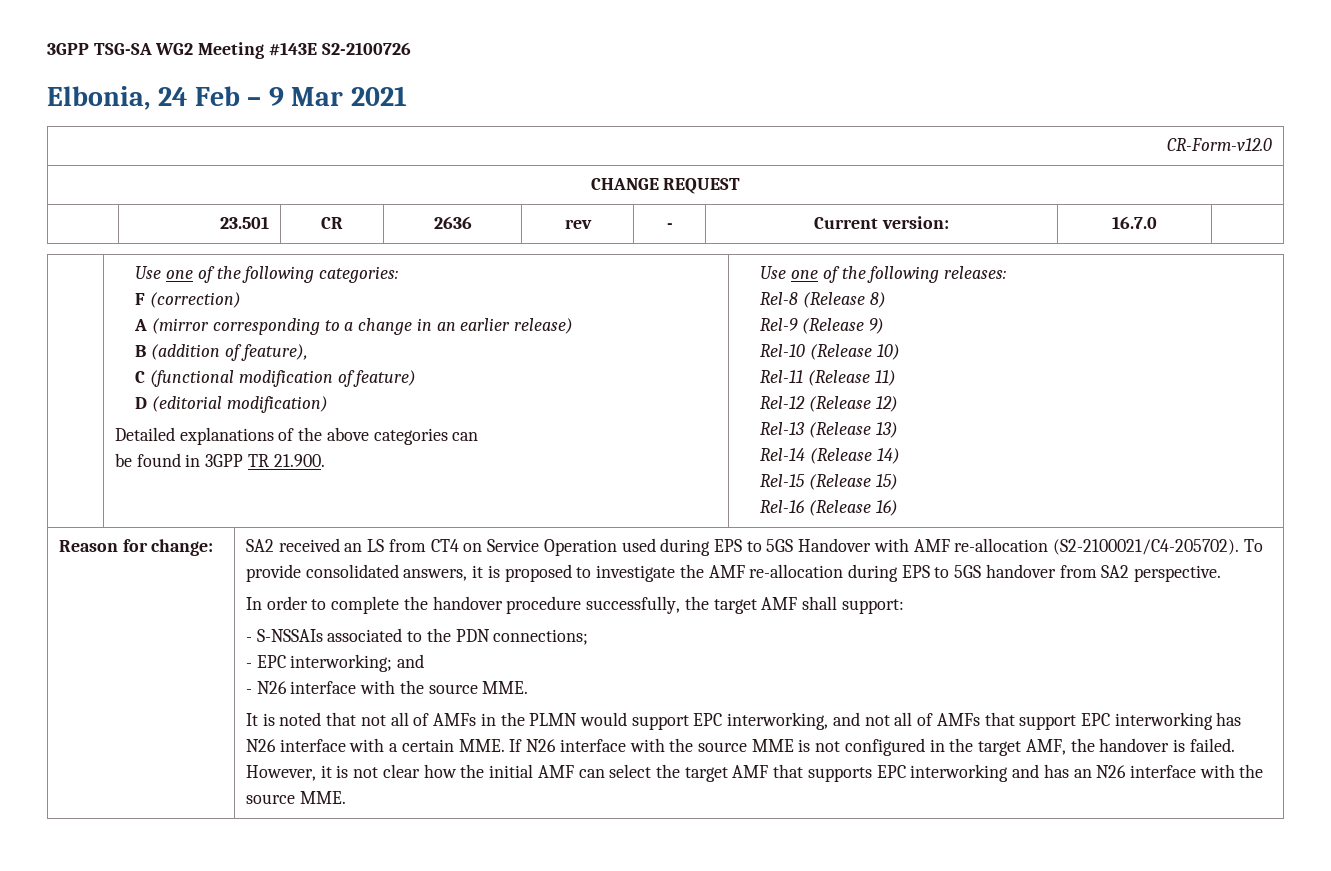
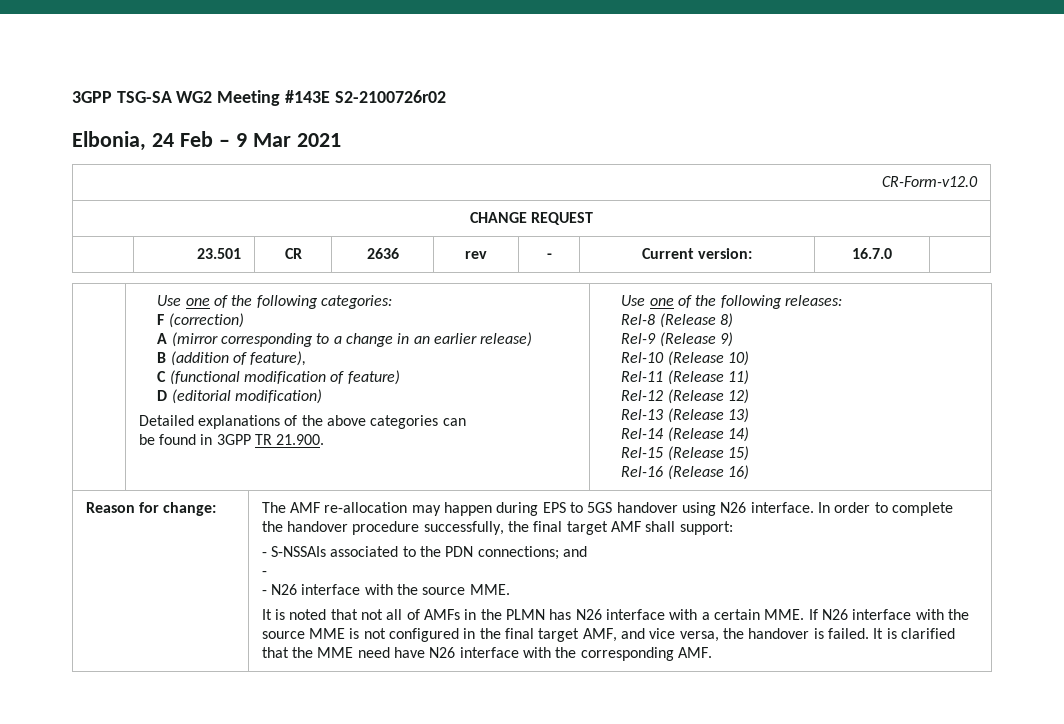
- 3GPP TSG-SA WG2 Meeting #143E S2-2100726
+ 3GPP TSG-SA WG2 Meeting #143E S2-2100726r02
- SA2 received an LS from CT4 on Service Operation used during EPS to 5GS Handover with AMF re-allocation (S2-2100021/C4-205702). To provide consolidated answers, it is proposed to investigate the AMF re-allocation during EPS to 5GS handover from SA2 perspective.
- In order to complete the handover procedure successfully, the target AMF shall support:
+ The AMF re-allocation may happen during EPS to 5GS handover using N26 interface. In order to complete the handover procedure successfully, the final target AMF shall support:
- - S-NSSAIs associated to the PDN connections;
- - EPC interworking; and
+ - S-NSSAIs associated to the PDN connections; and
+ -
- It is noted that not all of AMFs in the PLMN would support EPC interworking, and not all of AMFs that support EPC interworking has N26 interface with a certain MME. If N26 interface with the source MME is not configured in the target AMF, the handover is failed.
+ It is noted that not all of AMFs in the PLMN has N26 interface with a certain MME. If N26 interface with the source MME is not configured in the final target AMF, and vice versa, the handover is failed.
- However, it is not clear how the initial AMF can select the target AMF that supports EPC interworking and has an N26 interface with the source MME.
+ It is clarified that the MME need have N26 interface with the corresponding AMF.

